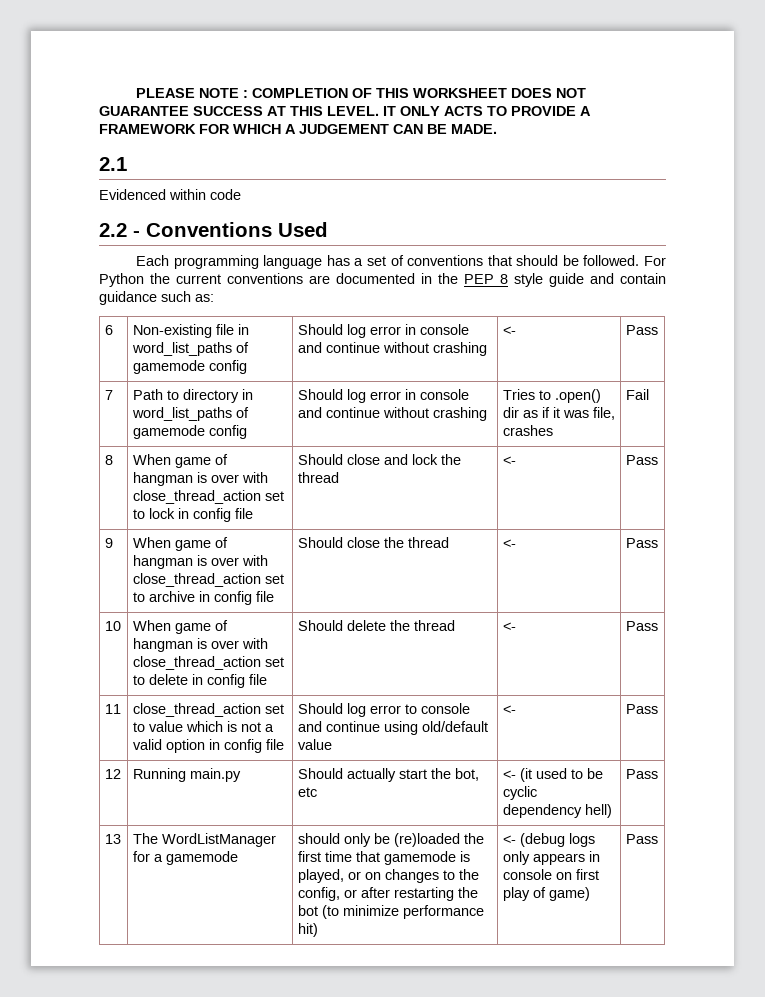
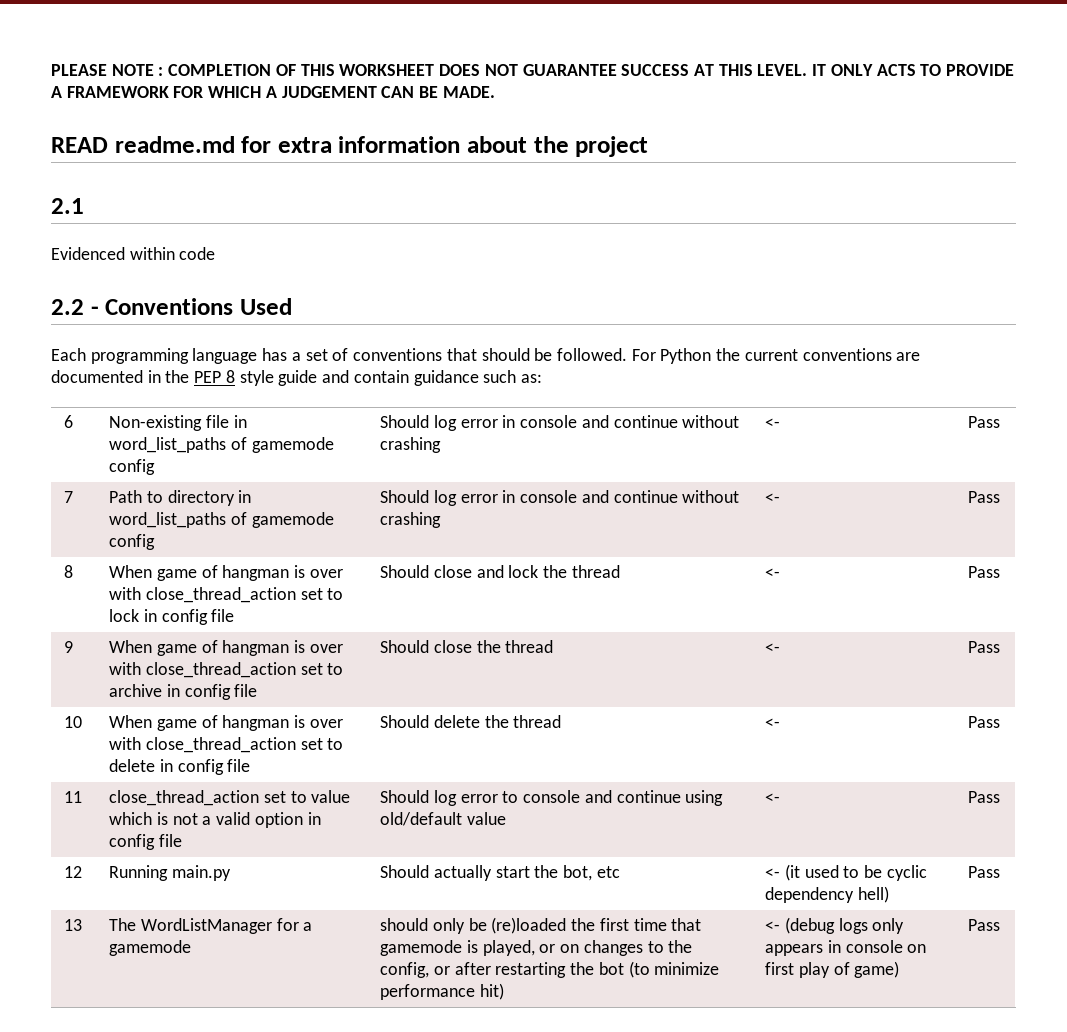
+ READ readme.md for extra information about the project
- 7 | Path to directory in word_list_paths of gamemode config | Should log error in console and continue without crashing | Tries to .open() dir as if it was file, crashes | Fail
+ 7 | Path to directory in word_list_paths of gamemode config | Should log error in console and continue without crashing | <- | Pass

